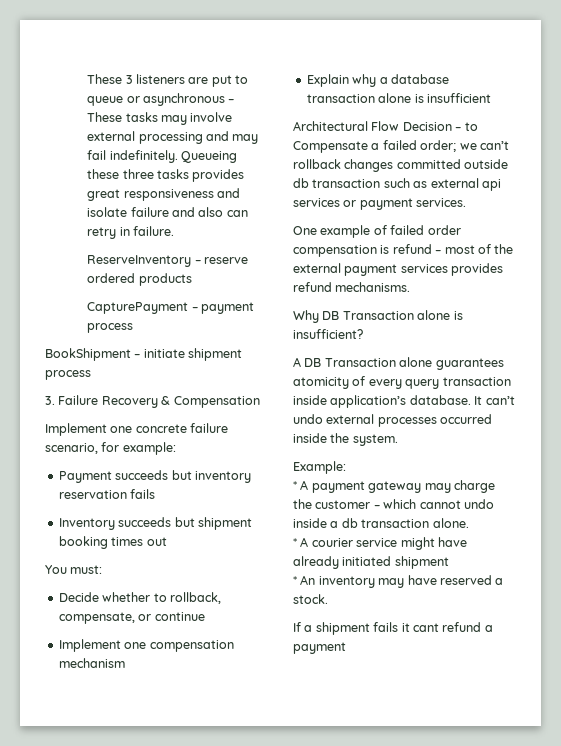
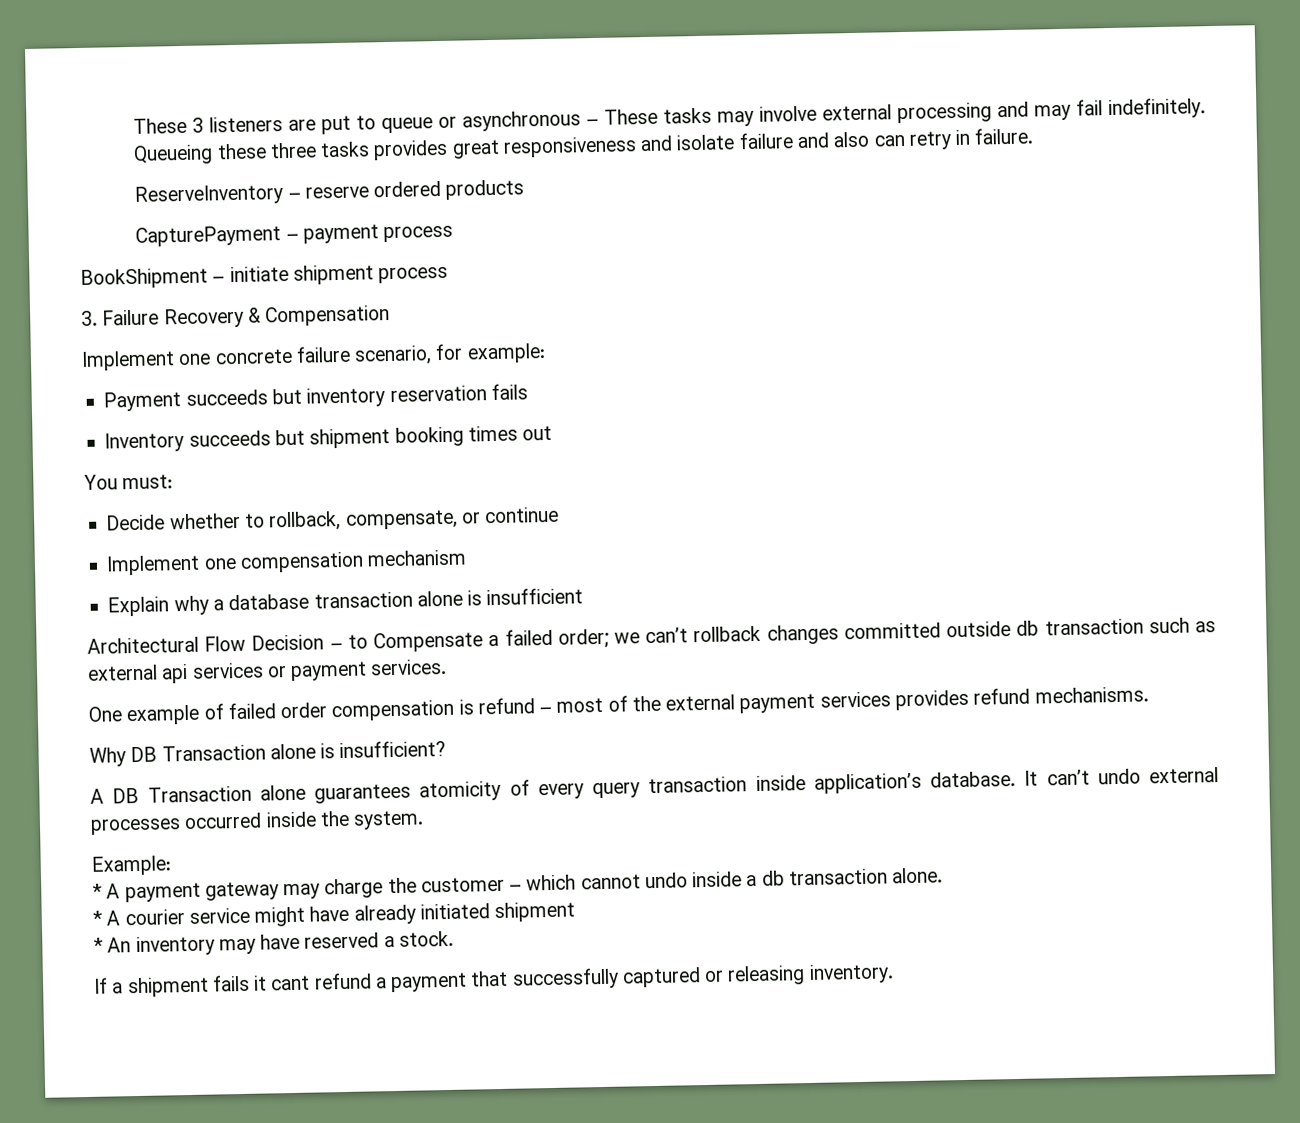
- If a shipment fails it cant refund a payment
+ If a shipment fails it cant refund a payment that successfully captured or releasing inventory.

